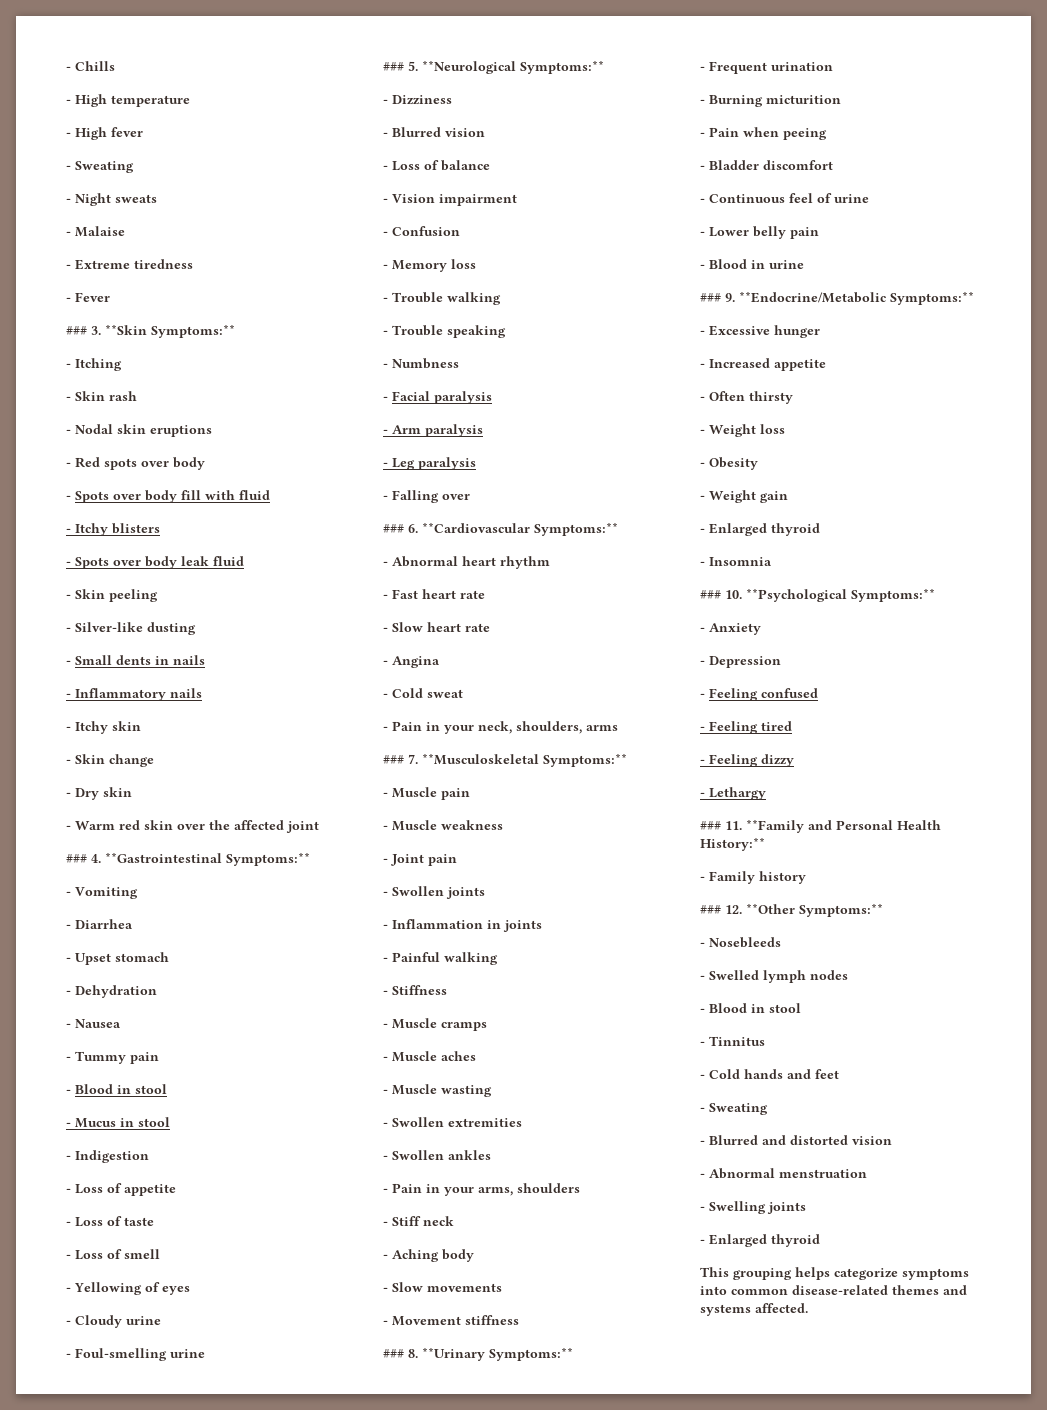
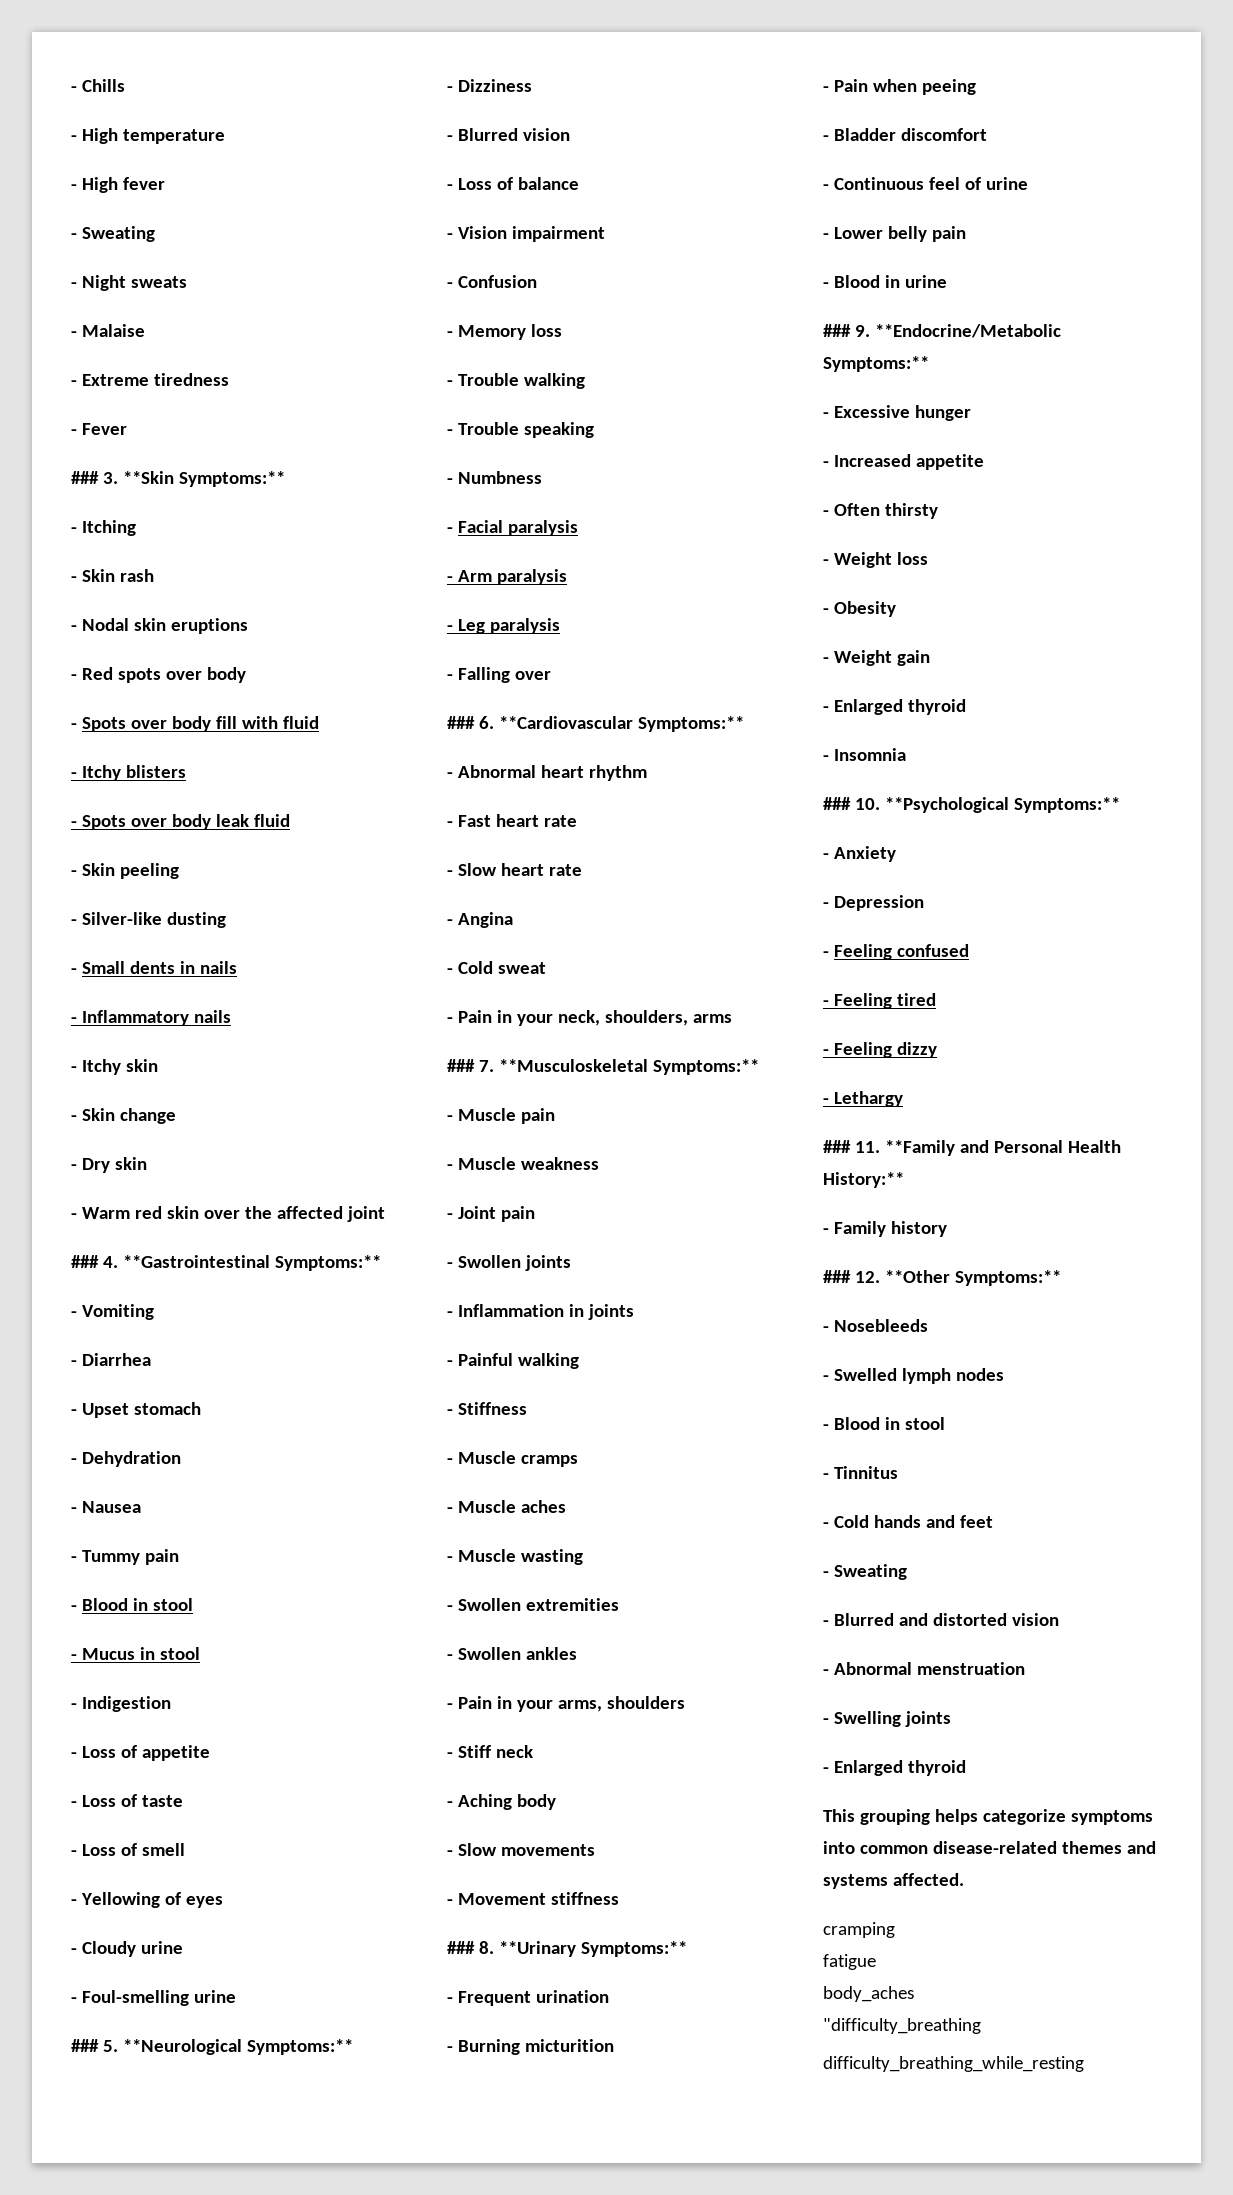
+ cramping
+ fatigue
+ body_aches
+ "difficulty_breathing
+ difficulty_breathing_while_resting

